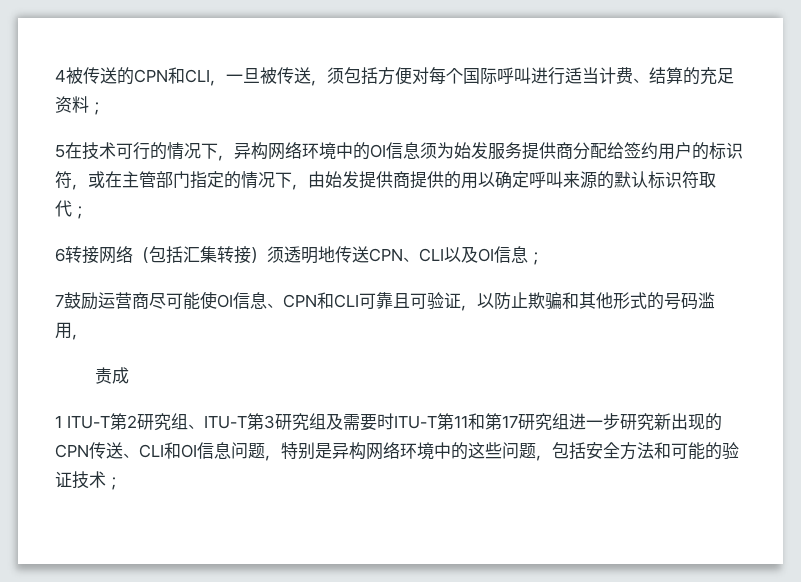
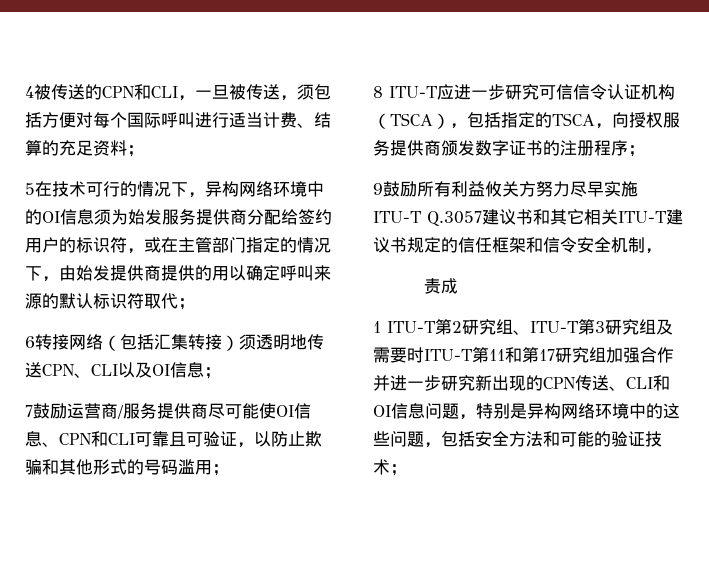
- 7鼓励运营商尽可能使OI信息、CPN和CLI可靠且可验证，以防止欺骗和其他形式的号码滥用，
+ 7鼓励运营商/服务提供商尽可能使OI信息、CPN和CLI可靠且可验证，以防止欺骗和其他形式的号码滥用；
+ 8 ITU-T应进一步研究可信信令认证机构（TSCA），包括指定的TSCA，向授权服务提供商颁发数字证书的注册程序；
+ 9鼓励所有利益攸关方努力尽早实施ITU-T Q.3057建议书和其它相关ITU-T建议书规定的信任框架和信令安全机制，
- 1 ITU-T第2研究组、ITU-T第3研究组及需要时ITU-T第11和第17研究组进一步研究新出现的CPN传送、CLI和OI信息问题，特别是异构网络环境中的这些问题，包括安全方法和可能的验证技术；
+ 1 ITU-T第2研究组、ITU-T第3研究组及需要时ITU-T第11和第17研究组加强合作并进一步研究新出现的CPN传送、CLI和OI信息问题，特别是异构网络环境中的这些问题，包括安全方法和可能的验证技术；

